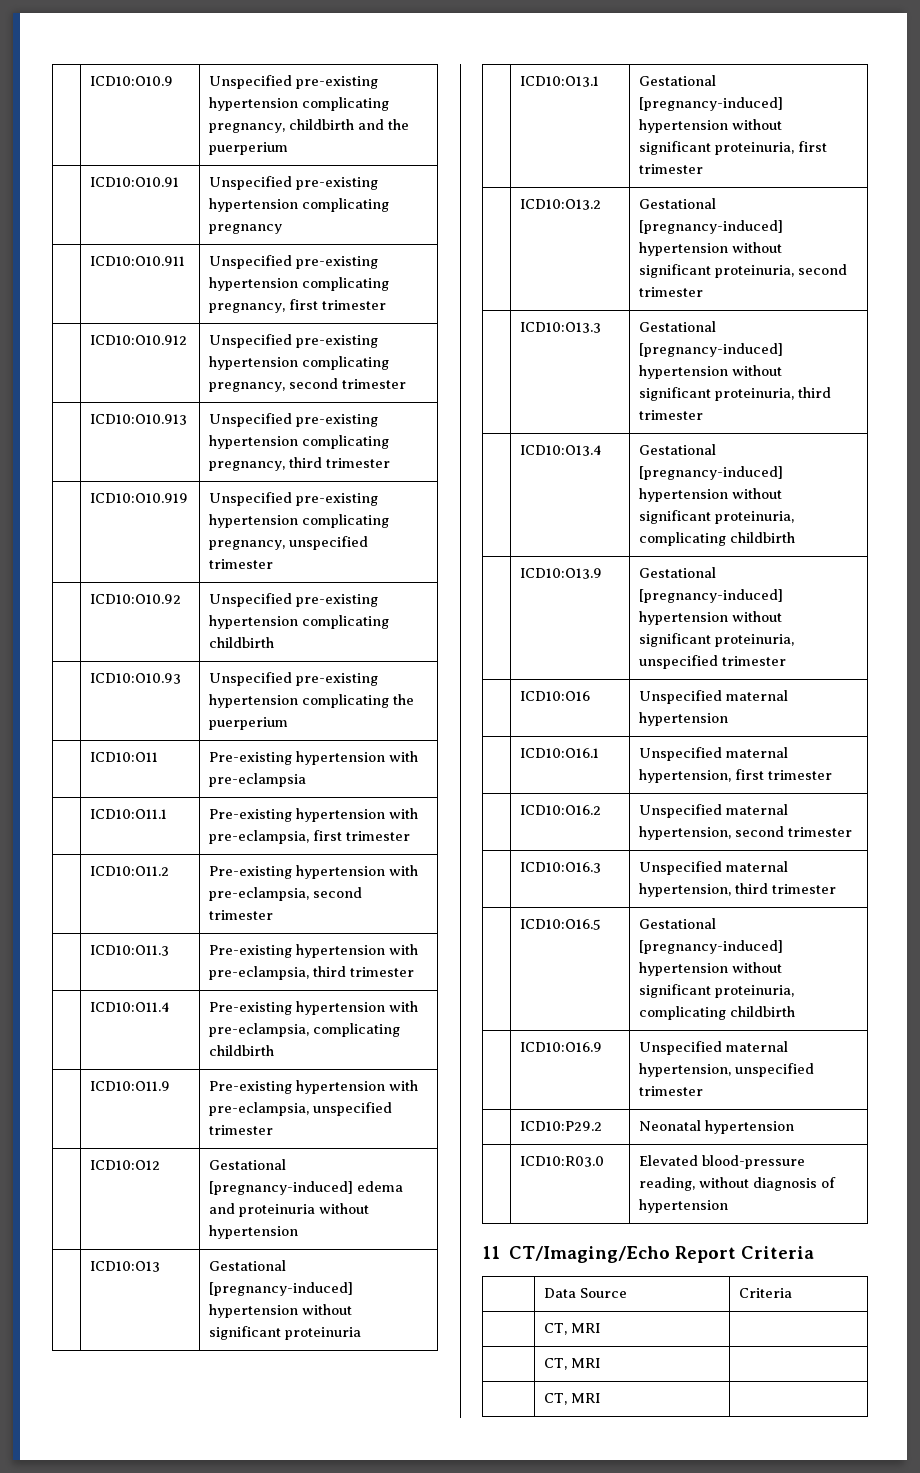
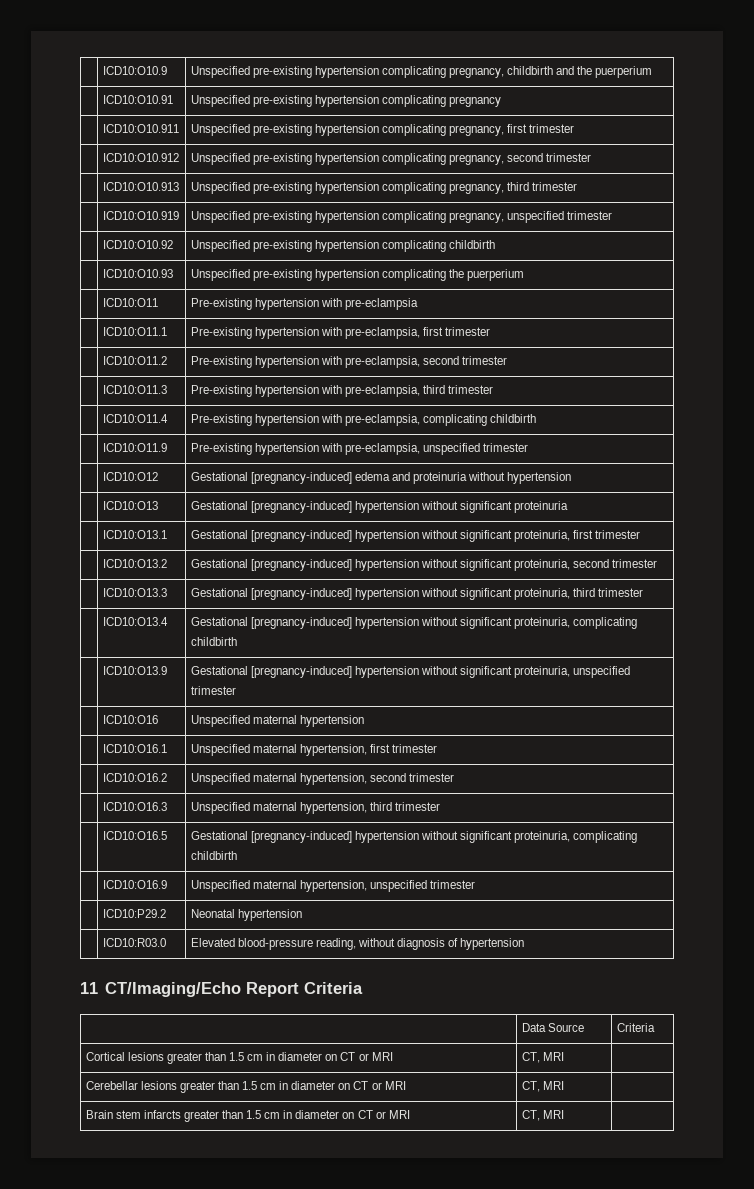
  | Data Source | Criteria
- | CT, MRI |
- | CT, MRI |
- | CT, MRI |
+ Cortical lesions greater than 1.5 cm in diameter on CT or MRI | CT, MRI |
+ Cerebellar lesions greater than 1.5 cm in diameter on CT or MRI | CT, MRI |
+ Brain stem infarcts greater than 1.5 cm in diameter on CT or MRI | CT, MRI |

